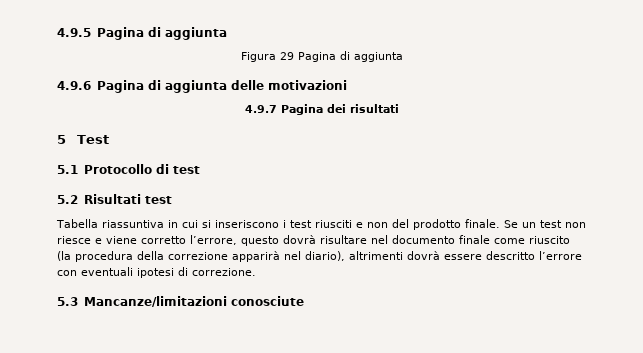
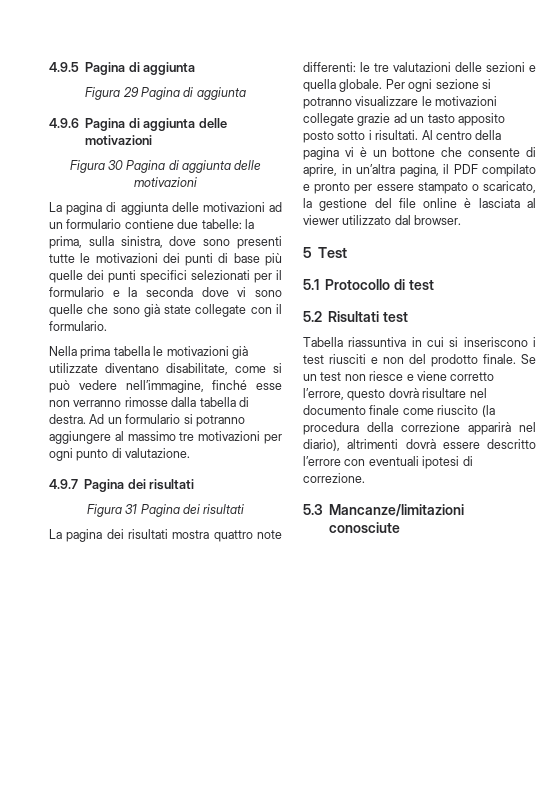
+ Figura 30 Pagina di aggiunta delle motivazioni
+ La pagina di aggiunta delle motivazioni ad un formulario contiene due tabelle: la prima, sulla sinistra, dove sono presenti tutte le motivazioni dei punti di base più quelle dei punti specifici selezionati per il formulario e la seconda dove vi sono quelle che sono già state collegate con il formulario.
+ Nella prima tabella le motivazioni già utilizzate diventano disabilitate, come si può vedere nell’immagine, finché esse non verranno rimosse dalla tabella di destra. Ad un formulario si potranno aggiungere al massimo tre motivazioni per ogni punto di valutazione.
  4.9.7 Pagina dei risultati
+ Figura 31 Pagina dei risultati
+ La pagina dei risultati mostra quattro note differenti: le tre valutazioni delle sezioni e quella globale. Per ogni sezione si potranno visualizzare le motivazioni collegate grazie ad un tasto apposito posto sotto i risultati. Al centro della pagina vi è un bottone che consente di aprire, in un’altra pagina, il PDF compilato e pronto per essere stampato o scaricato, la gestione del file online è lasciata al viewer utilizzato dal browser.

